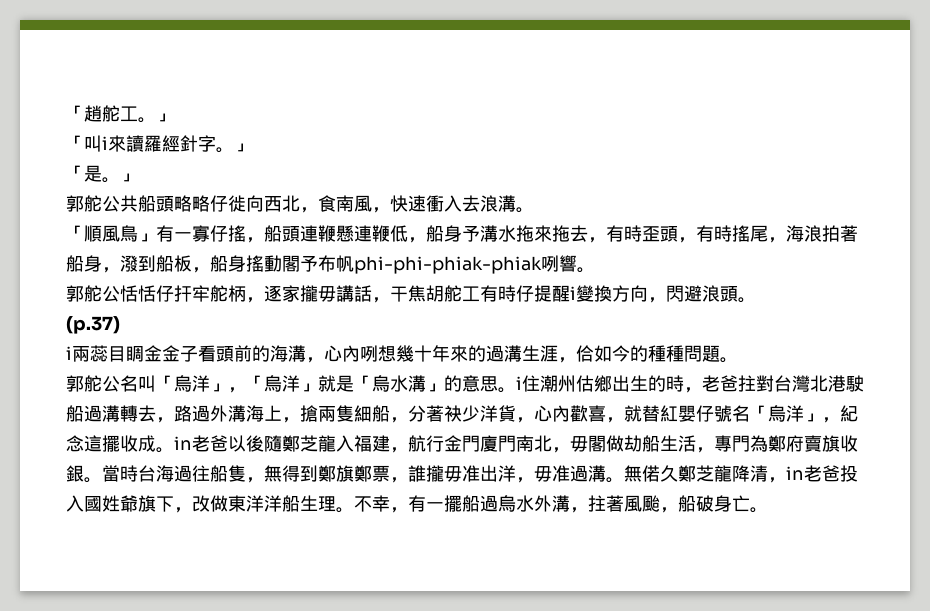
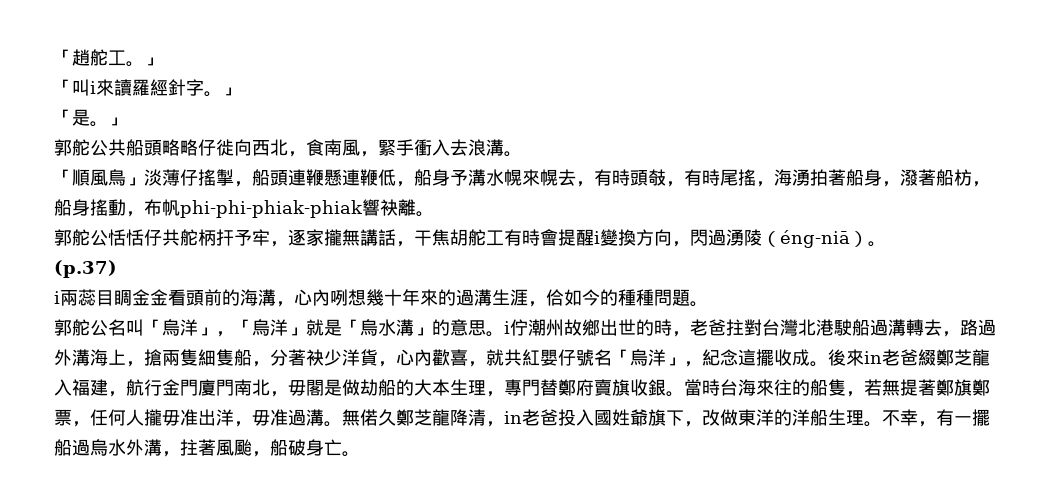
- 郭舵公共船頭略略仔徙向西北，食南風，快速衝入去浪溝。
+ 郭舵公共船頭略略仔徙向西北，食南風，緊手衝入去浪溝。
- 「順風鳥」有一寡仔搖，船頭連鞭懸連鞭低，船身予溝水拖來拖去，有時歪頭，有時搖尾，海浪拍著船身，潑到船板，船身搖動閣予布帆phi-phi-phiak-phiak咧響。
+ 「順風鳥」淡薄仔搖掣，船頭連鞭懸連鞭低，船身予溝水幌來幌去，有時頭攲，有時尾搖，海湧拍著船身，潑著船枋，船身搖動，布帆phi-phi-phiak-phiak響袂離。
- 郭舵公恬恬仔扞牢舵柄，逐家攏毋講話，干焦胡舵工有時仔提醒i變換方向，閃避浪頭。
+ 郭舵公恬恬仔共舵柄扞予牢，逐家攏無講話，干焦胡舵工有時會提醒i變換方向，閃過湧陵（éng-niā）。
- i兩蕊目睭金金子看頭前的海溝，心內咧想幾十年來的過溝生涯，佮如今的種種問題。
+ i兩蕊目睭金金看頭前的海溝，心內咧想幾十年來的過溝生涯，佮如今的種種問題。
- 郭舵公名叫「烏洋」，「烏洋」就是「烏水溝」的意思。i住潮州估鄉出生的時，老爸拄對台灣北港駛船過溝轉去，路過外溝海上，搶兩隻細船，分著袂少洋貨，心內歡喜，就替紅嬰仔號名「烏洋」，紀念這擺收成。in老爸以後隨鄭芝龍入福建，航行金門廈門南北，毋閣做劫船生活，專門為鄭府賣旗收銀。
+ 郭舵公名叫「烏洋」，「烏洋」就是「烏水溝」的意思。i佇潮州故鄉出世的時，老爸拄對台灣北港駛船過溝轉去，路過外溝海上，搶兩隻細隻船，分著袂少洋貨，心內歡喜，就共紅嬰仔號名「烏洋」，紀念這擺收成。後來in老爸綴鄭芝龍入福建，航行金門廈門南北，毋閣是做劫船的大本生理，專門替鄭府賣旗收銀。
- 當時台海過往船隻，無得到鄭旗鄭票，誰攏毋准出洋，毋准過溝。
+ 當時台海來往的船隻，若無提著鄭旗鄭票，任何人攏毋准出洋，毋准過溝。
- 無偌久鄭芝龍降清，in老爸投入國姓爺旗下，改做東洋洋船生理。
+ 無偌久鄭芝龍降清，in老爸投入國姓爺旗下，改做東洋的洋船生理。

